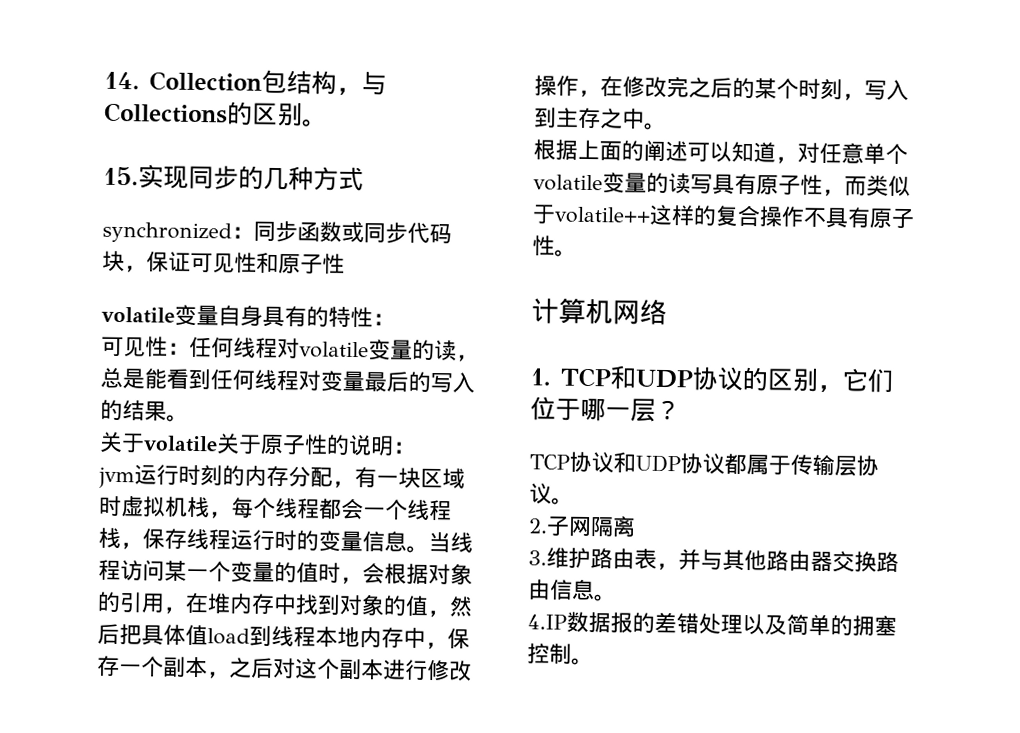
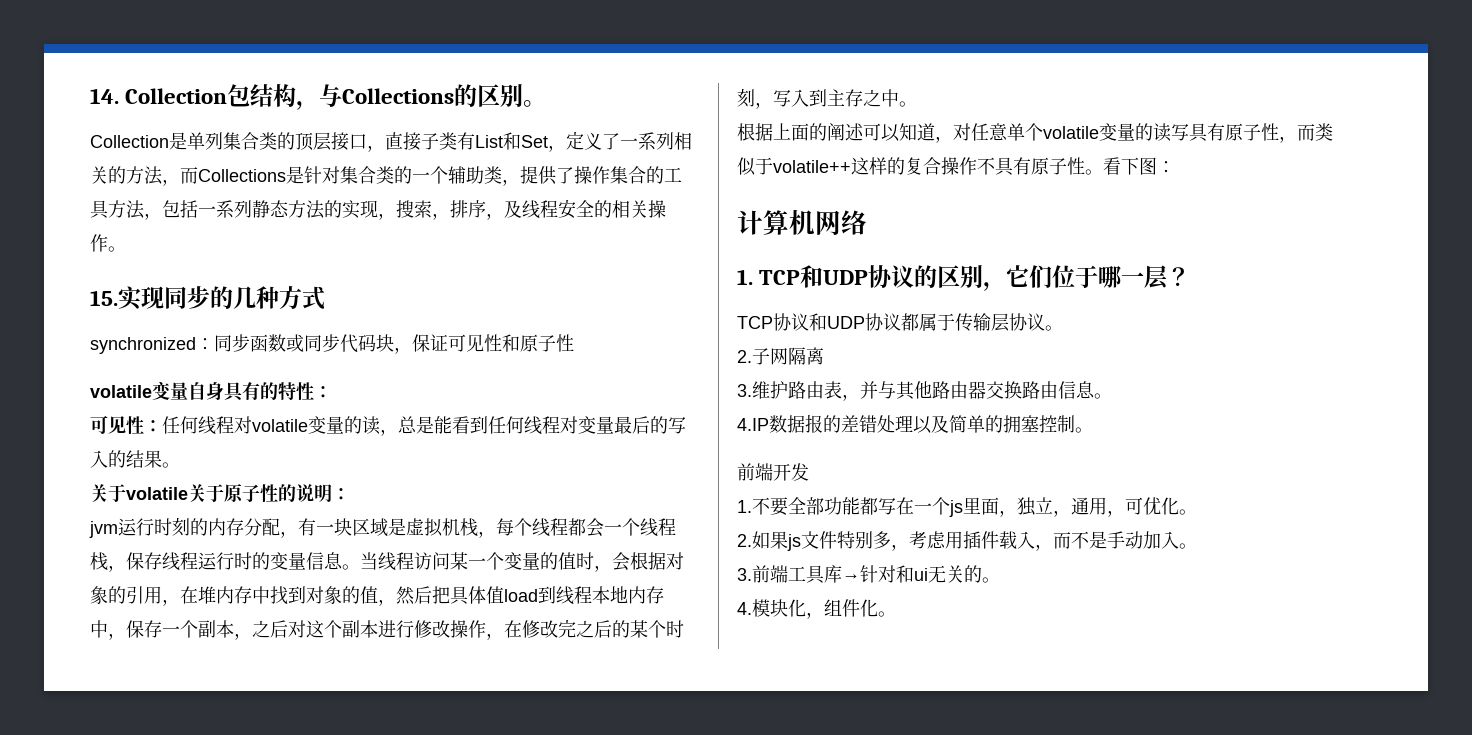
+ Collection是单列集合类的顶层接口，直接子类有List和Set，定义了一系列相关的方法，而Collections是针对集合类的一个辅助类，提供了操作集合的工具方法，包括一系列静态方法的实现，搜索，排序，及线程安全的相关操作。
- jvm运行时刻的内存分配，有一块区域时虚拟机栈，每个线程都会一个线程栈，保存线程运行时的变量信息。
+ jvm运行时刻的内存分配，有一块区域是虚拟机栈，每个线程都会一个线程栈，保存线程运行时的变量信息。
+ 看下图：
+ 前端开发
+ 1.不要全部功能都写在一个js里面，独立，通用，可优化。
+ 2.如果js文件特别多，考虑用插件载入，而不是手动加入。
+ 3.前端工具库→针对和ui无关的。
+ 4.模块化，组件化。

